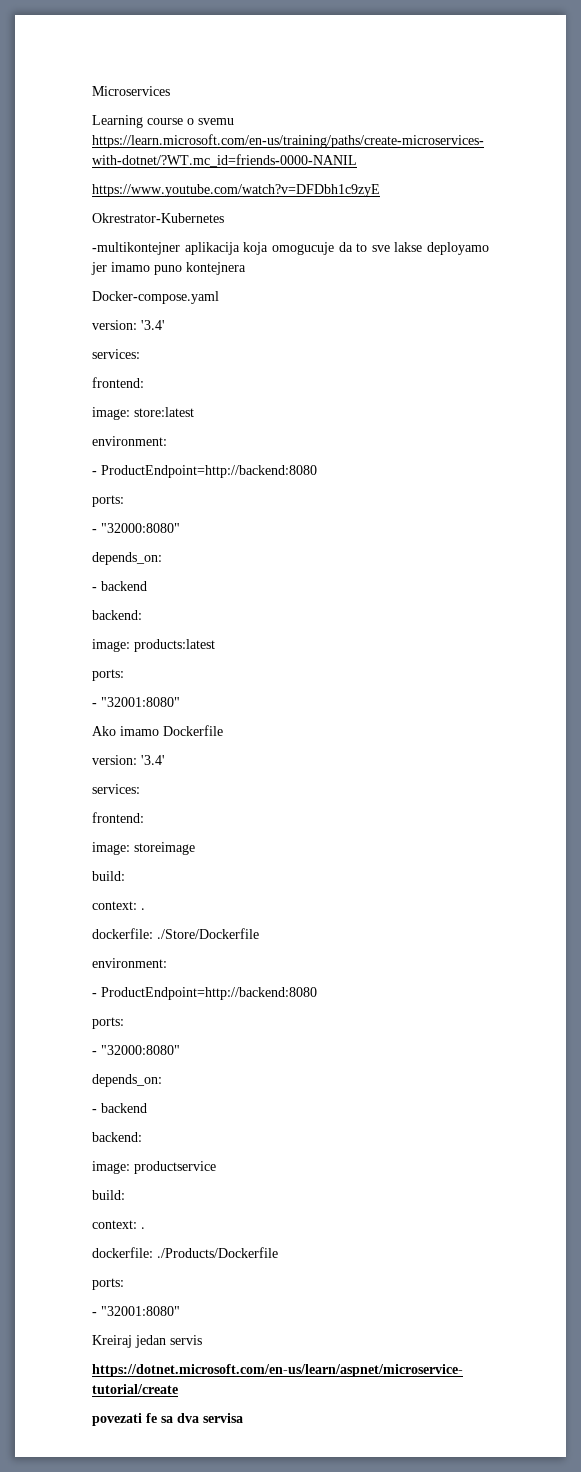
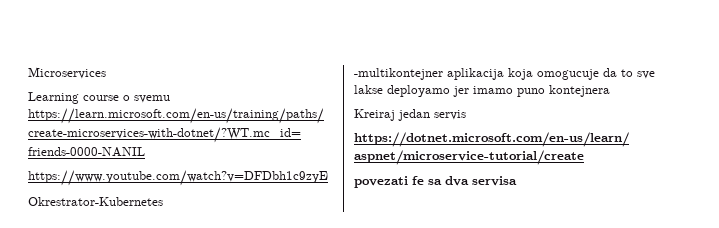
- Docker-compose.yaml
- version: '3.4'
- services:
- frontend:
- image: store:latest
- environment:
- - ProductEndpoint=http://backend:8080
- ports:
- - "32000:8080"
- depends_on:
- - backend
- backend:
- image: products:latest
- ports:
- - "32001:8080"
- Ako imamo Dockerfile
- version: '3.4'
- services:
- frontend:
- image: storeimage
- build:
- context: .
- dockerfile: ./Store/Dockerfile
- environment:
- - ProductEndpoint=http://backend:8080
- ports:
- - "32000:8080"
- depends_on:
- - backend
- backend:
- image: productservice
- build:
- context: .
- dockerfile: ./Products/Dockerfile
- ports:
- - "32001:8080"

